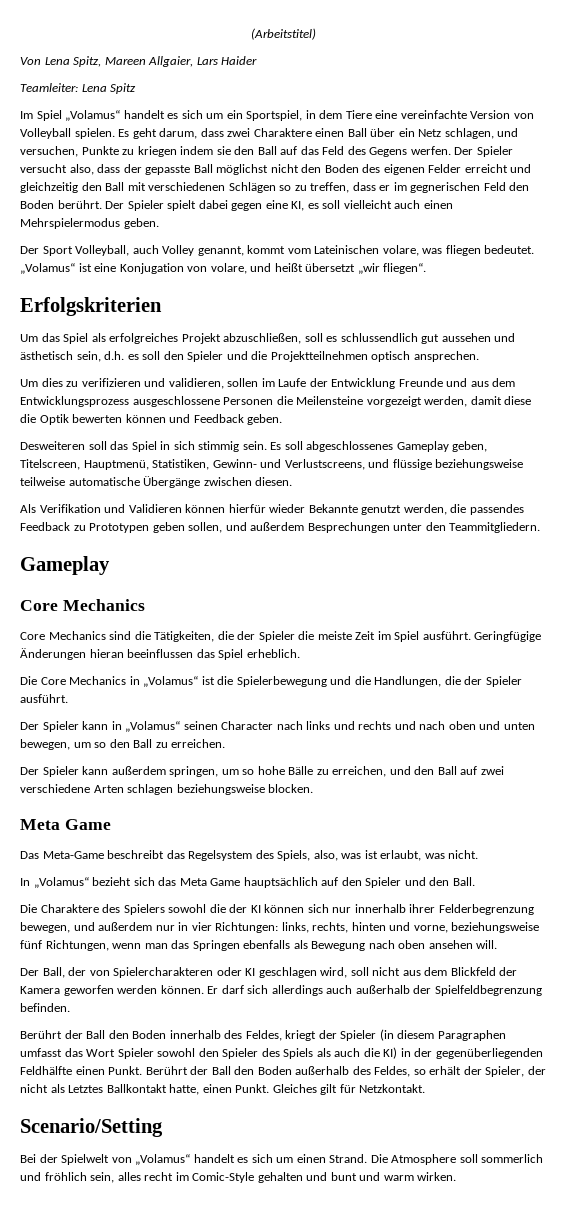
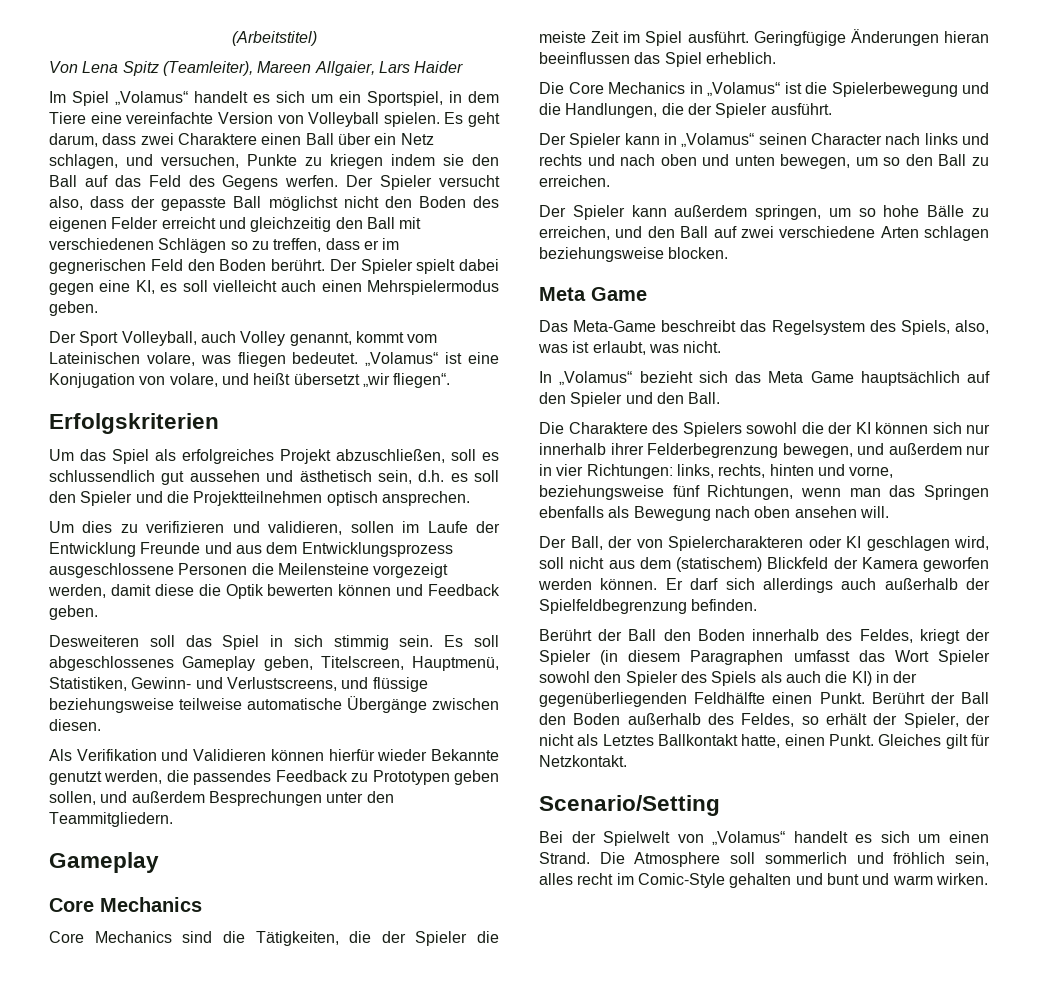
- Von Lena Spitz, Mareen Allgaier, Lars Haider
+ Von Lena Spitz (Teamleiter), Mareen Allgaier, Lars Haider
- Teamleiter: Lena Spitz
- Der Ball, der von Spielercharakteren oder KI geschlagen wird, soll nicht aus dem Blickfeld der Kamera geworfen werden können.
+ Der Ball, der von Spielercharakteren oder KI geschlagen wird, soll nicht aus dem (statischem) Blickfeld der Kamera geworfen werden können.

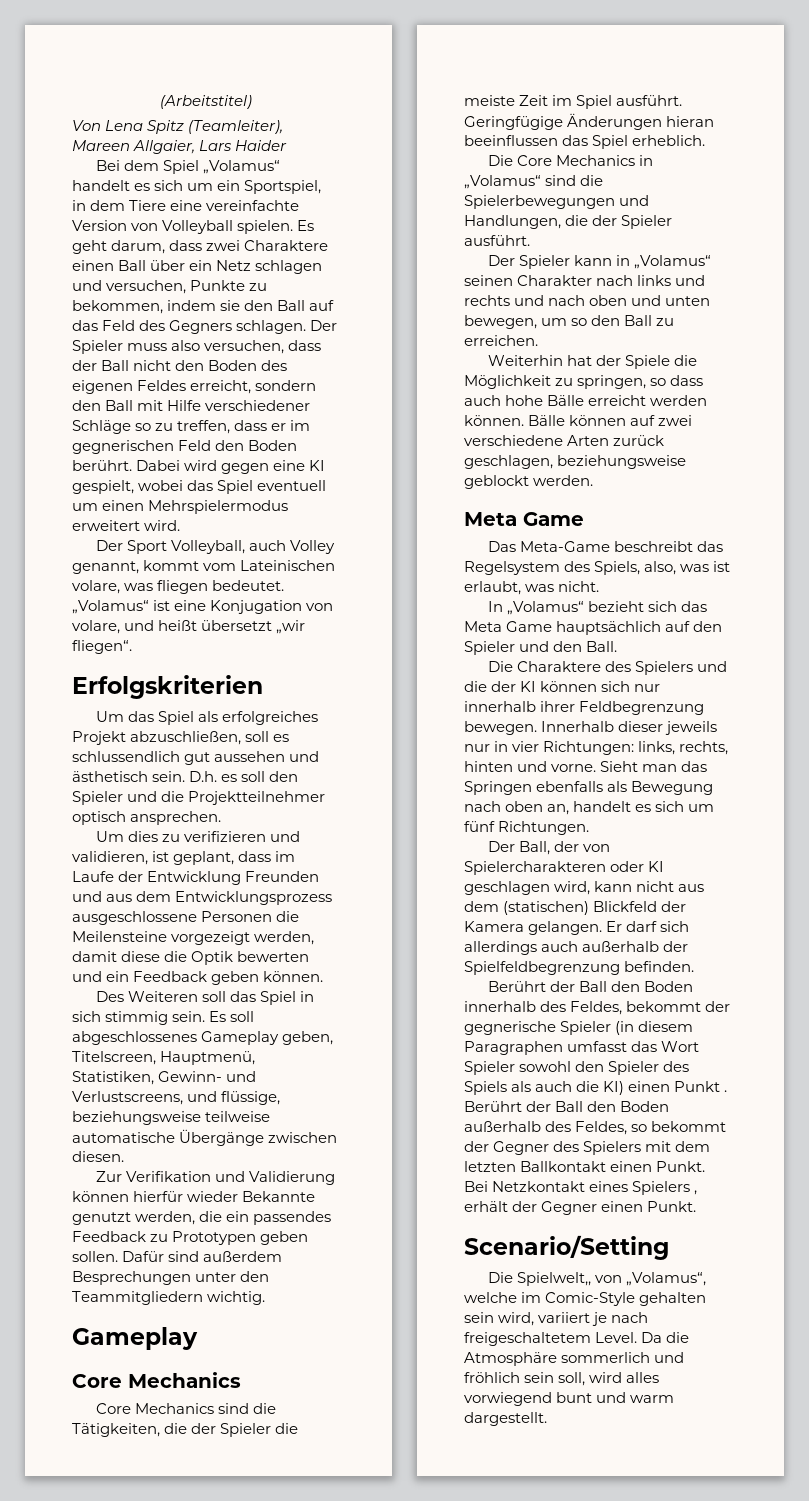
- Im Spiel „Volamus“ handelt es sich um ein Sportspiel, in dem Tiere eine vereinfachte Version von Volleyball spielen.
+ Bei dem Spiel „Volamus“ handelt es sich um ein Sportspiel, in dem Tiere eine vereinfachte Version von Volleyball spielen.
- Es geht darum, dass zwei Charaktere einen Ball über ein Netz schlagen, und versuchen, Punkte zu kriegen indem sie den Ball auf das Feld des Gegens werfen. Der Spieler versucht also, dass der gepasste Ball möglichst nicht den Boden des eigenen Felder erreicht und gleichzeitig den Ball mit verschiedenen Schlägen so zu treffen, dass er im gegnerischen Feld den Boden berührt.
+ Es geht darum, dass zwei Charaktere einen Ball über ein Netz schlagen und versuchen, Punkte zu bekommen, indem sie den Ball auf das Feld des Gegners schlagen. Der Spieler muss also versuchen, dass der Ball nicht den Boden des eigenen Feldes erreicht, sondern den Ball mit Hilfe verschiedener Schläge so zu treffen, dass er im gegnerischen Feld den Boden berührt.
- Der Spieler spielt dabei gegen eine KI, es soll vielleicht auch einen Mehrspielermodus geben.
+ Dabei wird gegen eine KI gespielt, wobei das Spiel eventuell um einen Mehrspielermodus erweitert wird.
- Um das Spiel als erfolgreiches Projekt abzuschließen, soll es schlussendlich gut aussehen und ästhetisch sein, d.h. es soll den Spieler und die Projektteilnehmen optisch ansprechen.
+ Um das Spiel als erfolgreiches Projekt abzuschließen, soll es schlussendlich gut aussehen und ästhetisch sein. D.h. es soll den Spieler und die Projektteilnehmer optisch ansprechen.
- Um dies zu verifizieren und validieren, sollen im Laufe der Entwicklung Freunde und aus dem Entwicklungsprozess ausgeschlossene Personen die Meilensteine vorgezeigt werden, damit diese die Optik bewerten können und Feedback geben.
- Desweiteren soll das Spiel in sich stimmig sein.
+ Um dies zu verifizieren und validieren, ist geplant, dass im Laufe der Entwicklung Freunden und aus dem Entwicklungsprozess ausgeschlossene Personen die Meilensteine vorgezeigt werden, damit diese die Optik bewerten und ein Feedback geben können.
+ Des Weiteren soll das Spiel in sich stimmig sein.
- Es soll abgeschlossenes Gameplay geben, Titelscreen, Hauptmenü, Statistiken, Gewinn- und Verlustscreens, und flüssige beziehungsweise teilweise automatische Übergänge zwischen diesen.
+ Es soll abgeschlossenes Gameplay geben, Titelscreen, Hauptmenü, Statistiken, Gewinn- und Verlustscreens, und flüssige, beziehungsweise teilweise automatische Übergänge zwischen diesen.
- Als Verifikation und Validieren können hierfür wieder Bekannte genutzt werden, die passendes Feedback zu Prototypen geben sollen, und außerdem Besprechungen unter den Teammitgliedern.
+ Zur Verifikation und Validierung können hierfür wieder Bekannte genutzt werden, die ein passendes Feedback zu Prototypen geben sollen. Dafür sind außerdem Besprechungen unter den Teammitgliedern wichtig.
- Die Core Mechanics in „Volamus“ ist die Spielerbewegung und die Handlungen, die der Spieler ausführt.
+ Die Core Mechanics in „Volamus“ sind die Spielerbewegungen und Handlungen, die der Spieler ausführt.
- Der Spieler kann in „Volamus“ seinen Character nach links und rechts und nach oben und unten bewegen, um so den Ball zu erreichen.
+ Der Spieler kann in „Volamus“ seinen Charakter nach links und rechts und nach oben und unten bewegen, um so den Ball zu erreichen.
- Der Spieler kann außerdem springen, um so hohe Bälle zu erreichen, und den Ball auf zwei verschiedene Arten schlagen beziehungsweise blocken.
+ Weiterhin hat der Spiele die Möglichkeit zu springen, so dass auch hohe Bälle erreicht werden können. Bälle können auf zwei verschiedene Arten zurück geschlagen, beziehungsweise geblockt werden.
- Die Charaktere des Spielers sowohl die der KI können sich nur innerhalb ihrer Felderbegrenzung bewegen, und außerdem nur in vier Richtungen: links, rechts, hinten und vorne, beziehungsweise fünf Richtungen, wenn man das Springen ebenfalls als Bewegung nach oben ansehen will.
+ Die Charaktere des Spielers und die der KI können sich nur innerhalb ihrer Feldbegrenzung bewegen. Innerhalb dieser jeweils nur in vier Richtungen: links, rechts, hinten und vorne. Sieht man das Springen ebenfalls als Bewegung nach oben an, handelt es sich um fünf Richtungen.
- Der Ball, der von Spielercharakteren oder KI geschlagen wird, soll nicht aus dem (statischem) Blickfeld der Kamera geworfen werden können.
+ Der Ball, der von Spielercharakteren oder KI geschlagen wird, kann nicht aus dem (statischen) Blickfeld der Kamera gelangen.
- Berührt der Ball den Boden innerhalb des Feldes, kriegt der Spieler (in diesem Paragraphen umfasst das Wort Spieler sowohl den Spieler des Spiels als auch die KI) in der gegenüberliegenden Feldhälfte einen Punkt.
+ Berührt der Ball den Boden innerhalb des Feldes, bekommt der gegnerische Spieler (in diesem Paragraphen umfasst das Wort Spieler sowohl den Spieler des Spiels als auch die KI) einen Punkt .
- Berührt der Ball den Boden außerhalb des Feldes, so erhält der Spieler, der nicht als Letztes Ballkontakt hatte, einen Punkt. Gleiches gilt für Netzkontakt.
+ Berührt der Ball den Boden außerhalb des Feldes, so bekommt der Gegner des Spielers mit dem letzten Ballkontakt einen Punkt. Bei Netzkontakt eines Spielers , erhält der Gegner einen Punkt.
  Scenario/Setting
- Bei der Spielwelt von „Volamus“ handelt es sich um einen Strand. Die Atmosphere soll sommerlich und fröhlich sein, alles recht im Comic-Style gehalten und bunt und warm wirken.
+ Die Spielwelt,, von „Volamus“, welche im Comic-Style gehalten sein wird, variiert je nach freigeschaltetem Level. Da die Atmosphäre sommerlich und fröhlich sein soll, wird alles vorwiegend bunt und warm dargestellt.

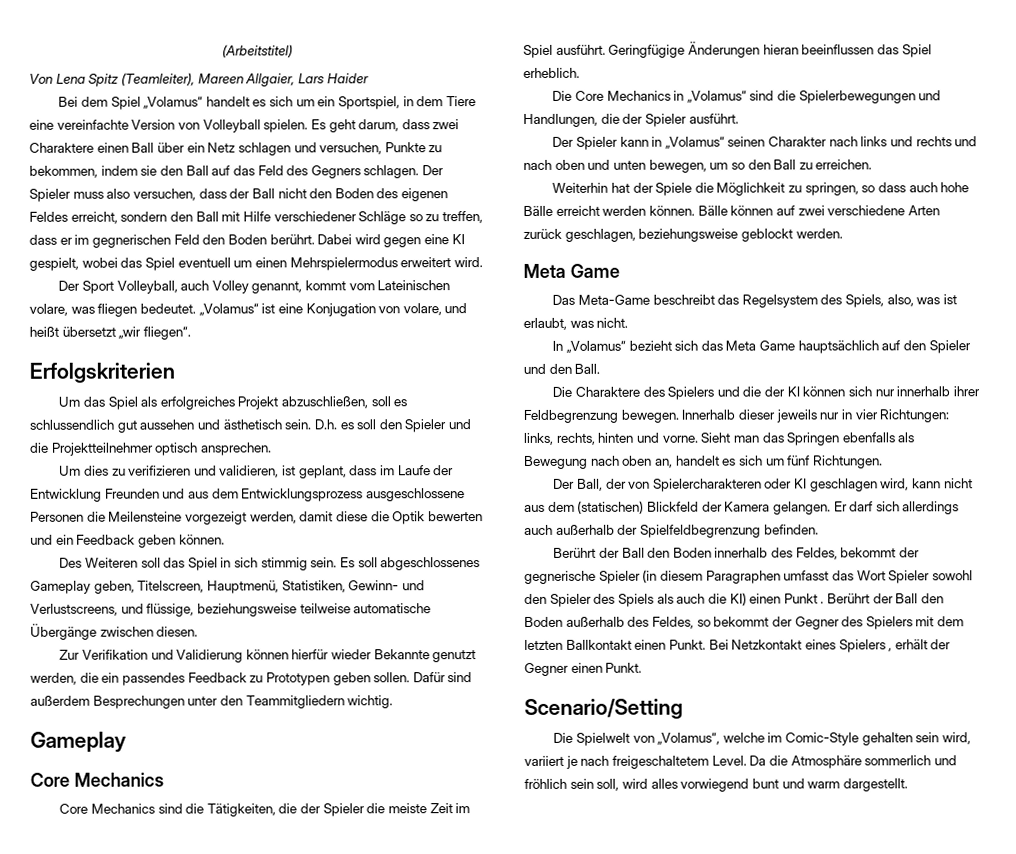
- Die Spielwelt,, von „Volamus“, welche im Comic-Style gehalten sein wird, variiert je nach freigeschaltetem Level.
+ Die Spielwelt von „Volamus“, welche im Comic-Style gehalten sein wird, variiert je nach freigeschaltetem Level.

